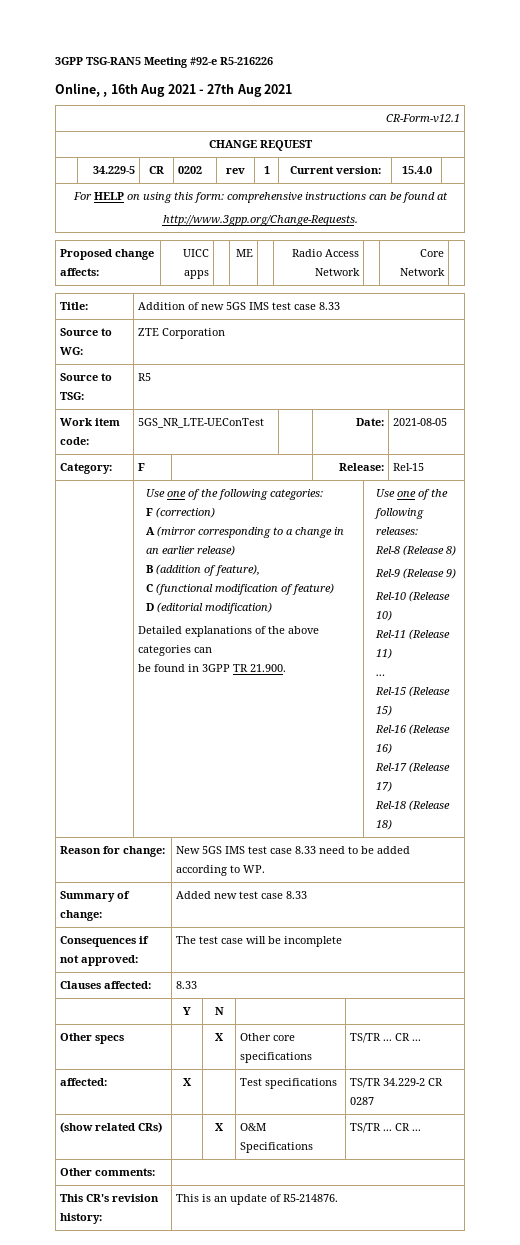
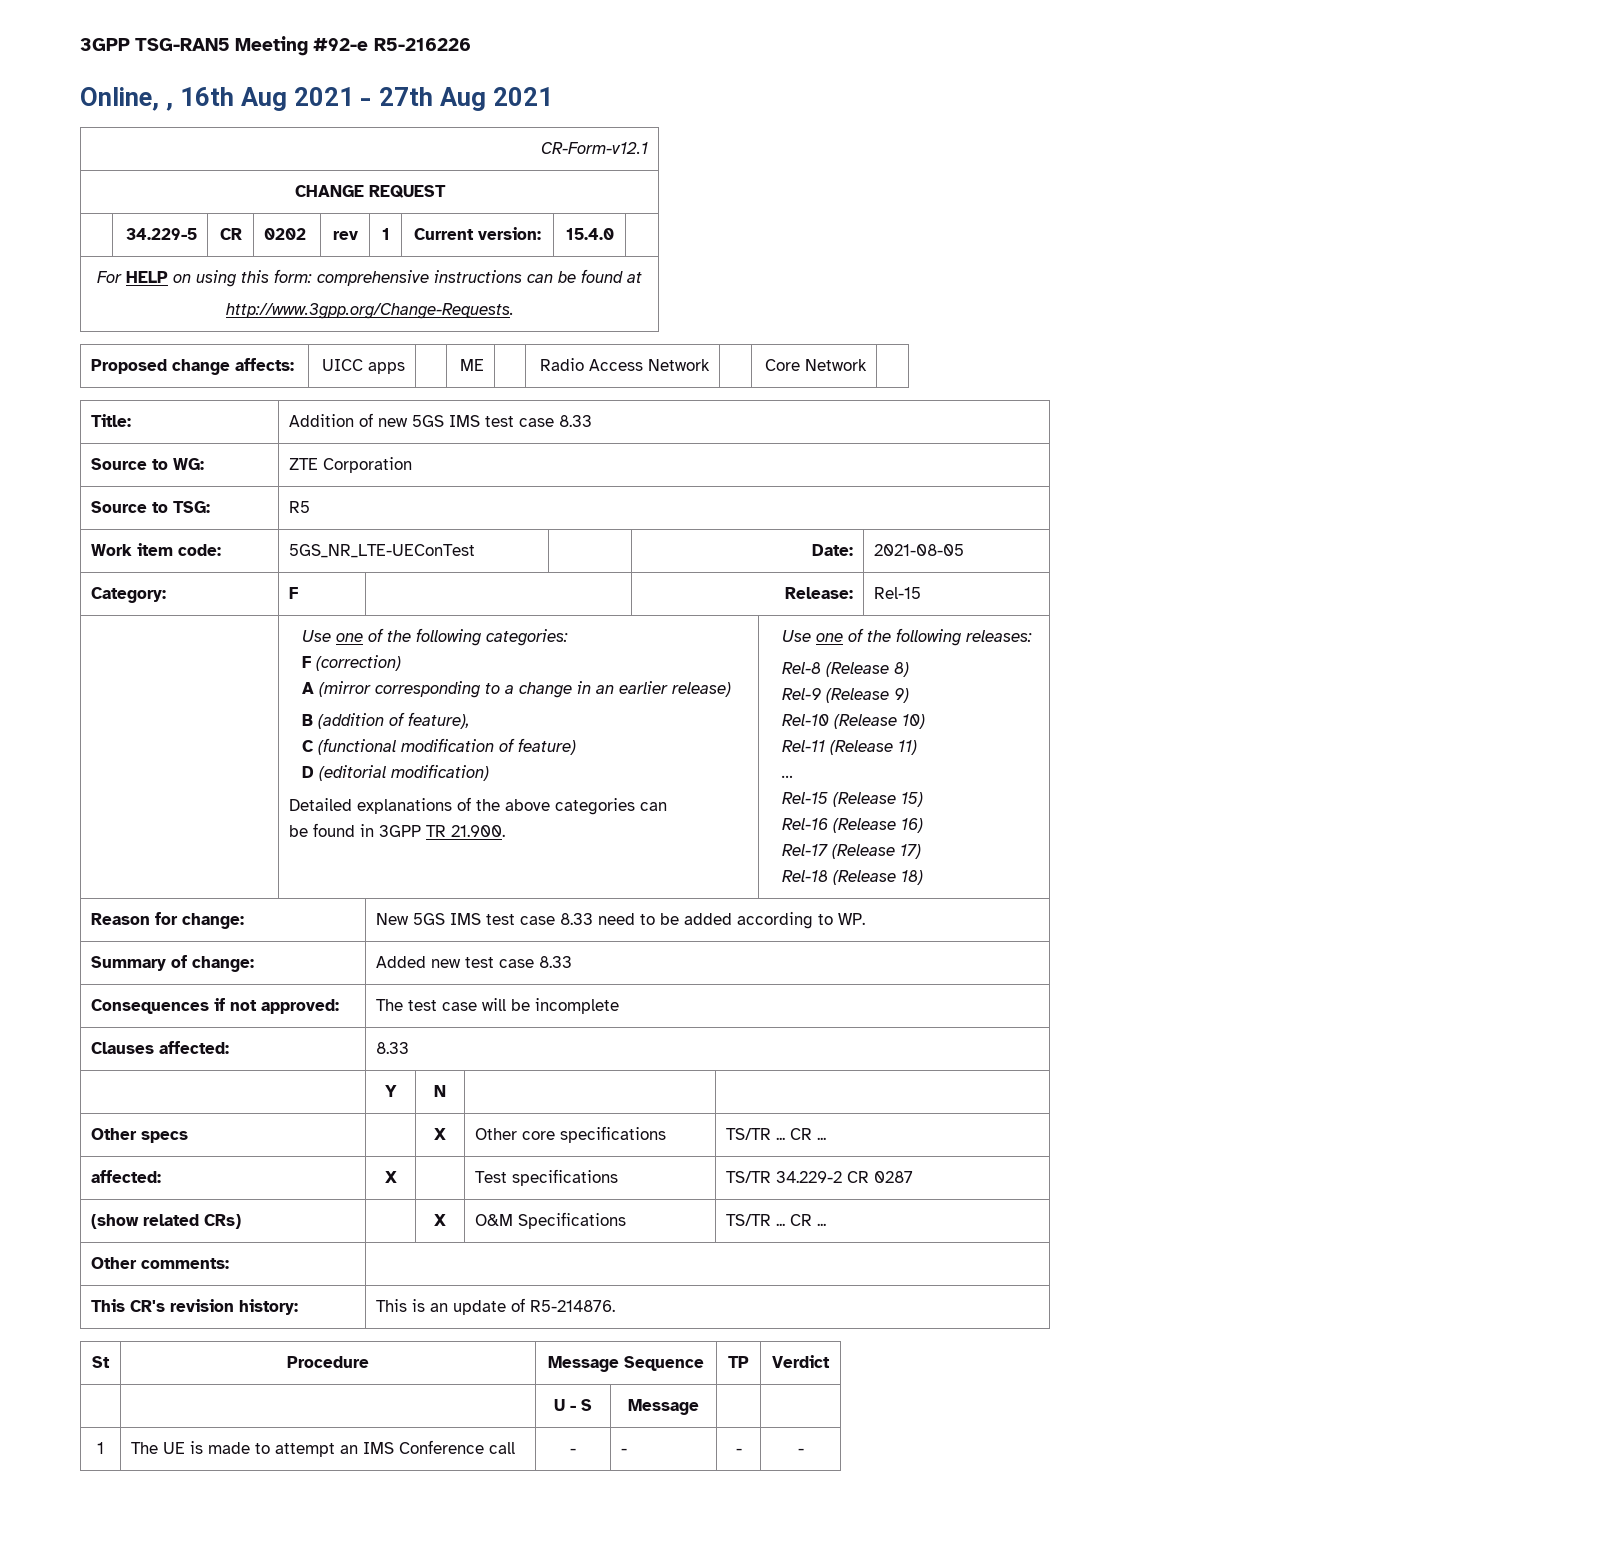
+ St | Procedure | Message Sequence | TP | Verdict
+ | | U - S | Message | |
+ 1 | The UE is made to attempt an IMS Conference call | - | - | - | -

